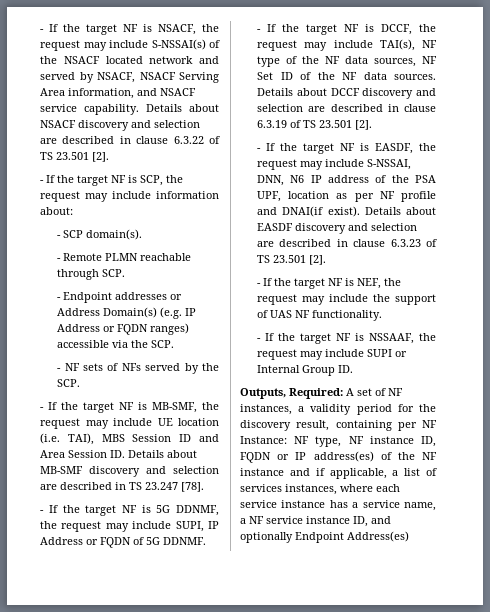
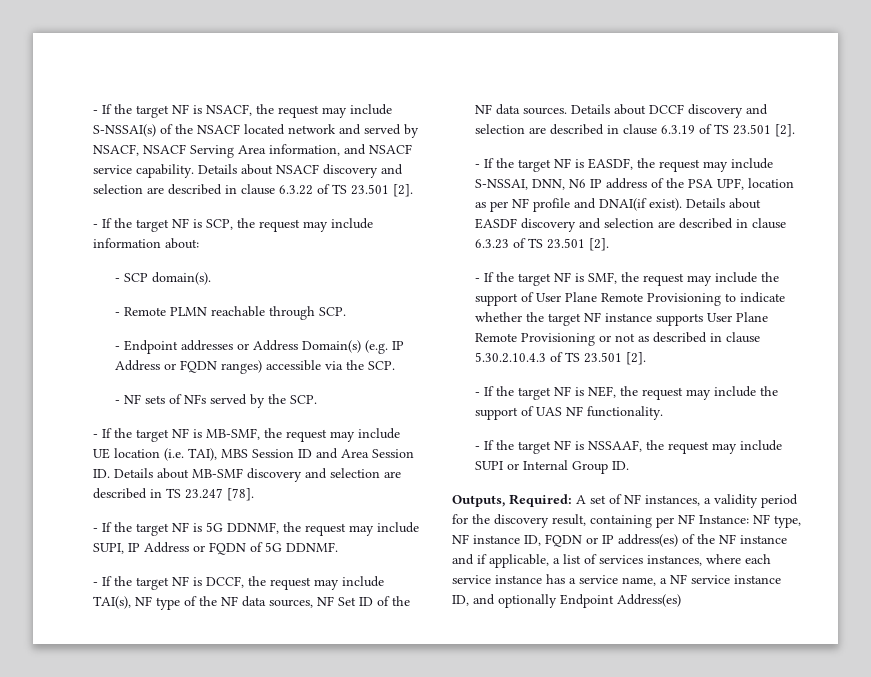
+ - If the target NF is SMF, the request may include the support of User Plane Remote Provisioning to indicate whether the target NF instance supports User Plane Remote Provisioning or not as described in clause 5.30.2.10.4.3 of TS 23.501 [2].

